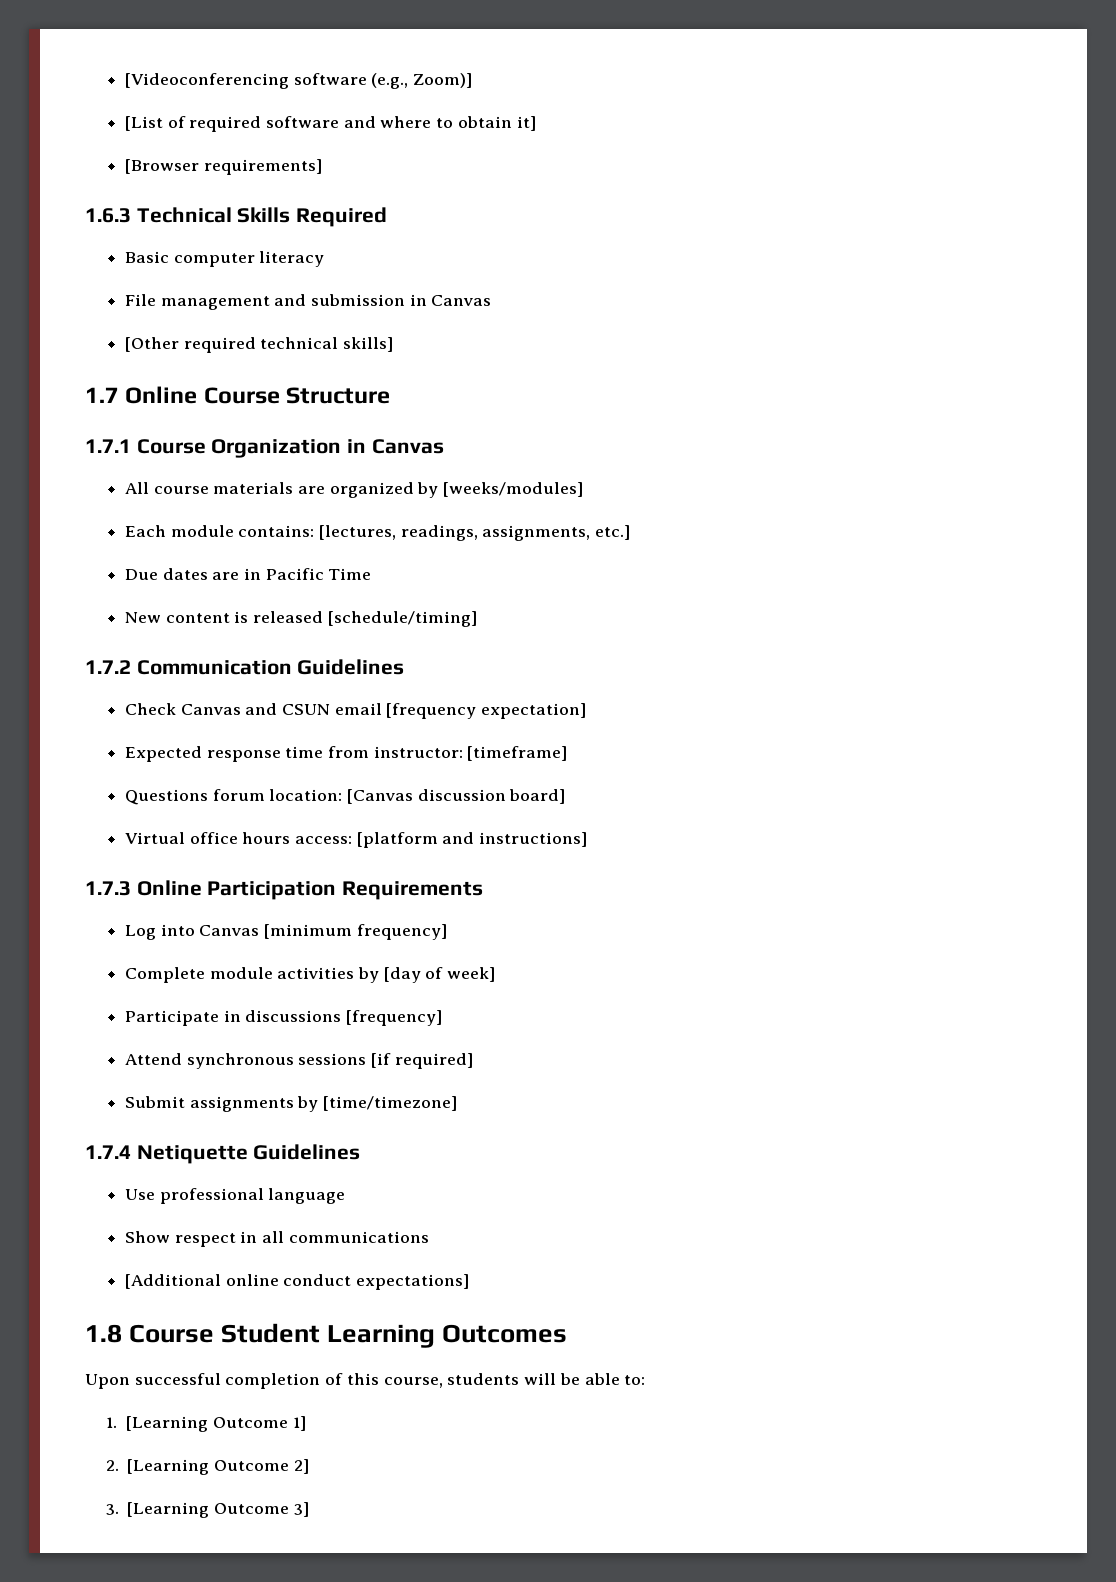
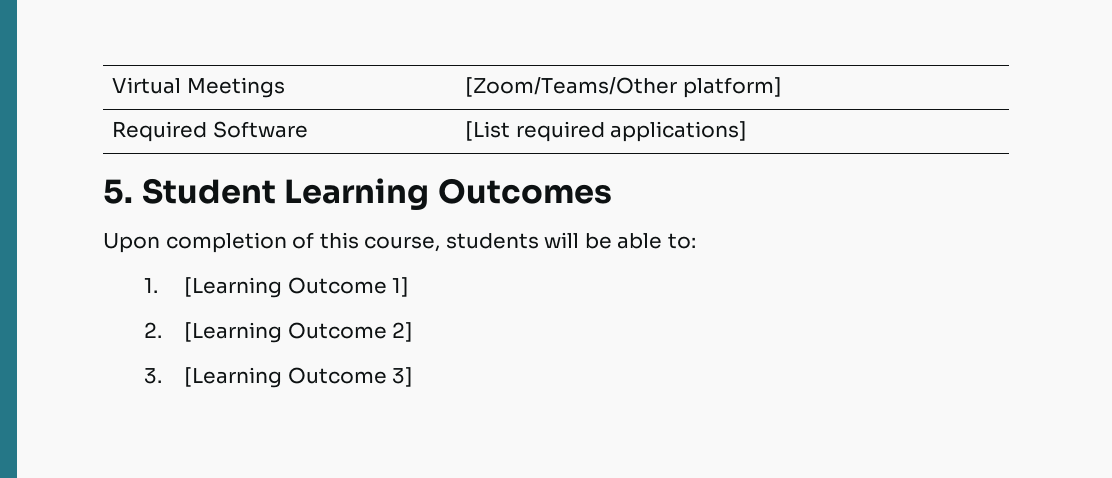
- [Videoconferencing software (e.g., Zoom)]
- [List of required software and where to obtain it]
- [Browser requirements]
- 1.6.3 Technical Skills Required
- Basic computer literacy
- File management and submission in Canvas
- [Other required technical skills]
- 1.7 Online Course Structure
- 1.7.1 Course Organization in Canvas
- All course materials are organized by [weeks/modules]
- Each module contains: [lectures, readings, assignments, etc.]
- Due dates are in Pacific Time
- New content is released [schedule/timing]
- 1.7.2 Communication Guidelines
- Check Canvas and CSUN email [frequency expectation]
- Expected response time from instructor: [timeframe]
- Questions forum location: [Canvas discussion board]
- Virtual office hours access: [platform and instructions]
- 1.7.3 Online Participation Requirements
- Log into Canvas [minimum frequency]
- Complete module activities by [day of week]
- Participate in discussions [frequency]
- Attend synchronous sessions [if required]
- Submit assignments by [time/timezone]
- 1.7.4 Netiquette Guidelines
- Use professional language
- Show respect in all communications
- [Additional online conduct expectations]
- 1.8 Course Student Learning Outcomes
+ Virtual Meetings | [Zoom/Teams/Other platform]
+ Required Software | [List required applications]
+ 5. Student Learning Outcomes
- Upon successful completion of this course, students will be able to:
+ Upon completion of this course, students will be able to:

